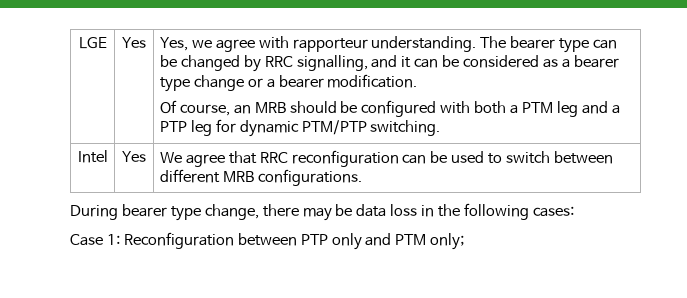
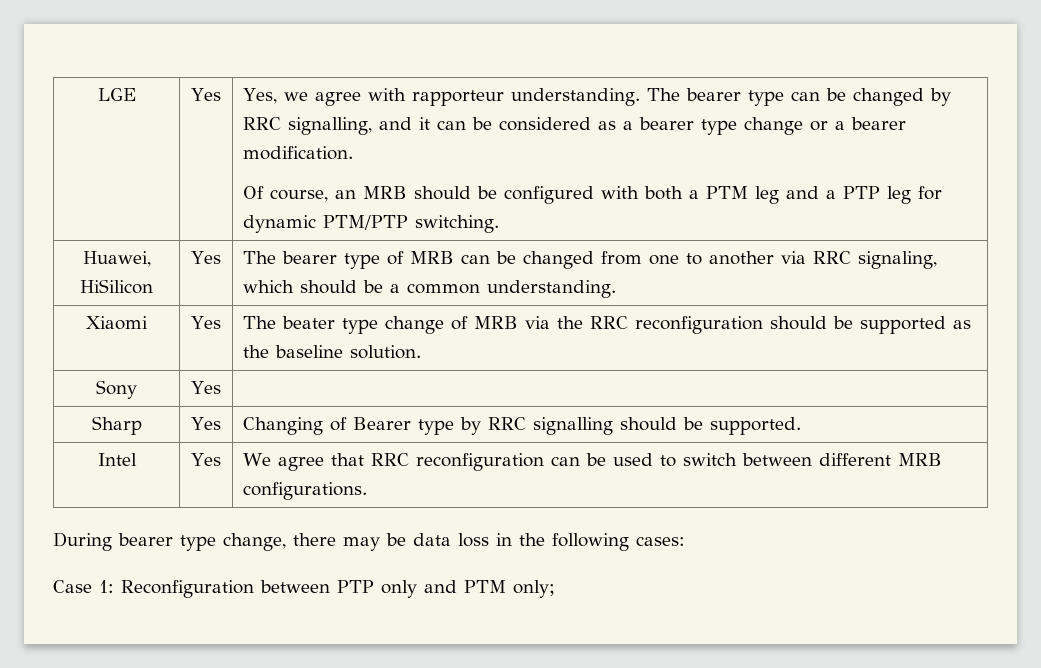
+ Huawei, HiSilicon | Yes | The bearer type of MRB can be changed from one to another via RRC signaling, which should be a common understanding.
+ Xiaomi | Yes | The beater type change of MRB via the RRC reconfiguration should be supported as the baseline solution.
+ Sony | Yes |
+ Sharp | Yes | Changing of Bearer type by RRC signalling should be supported.

